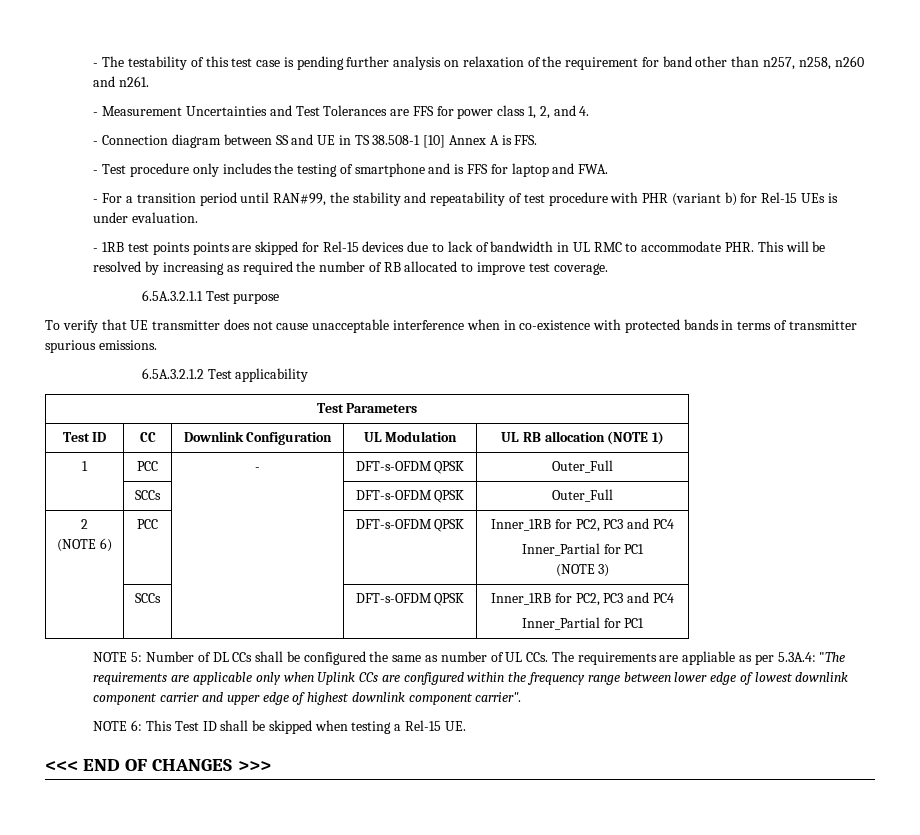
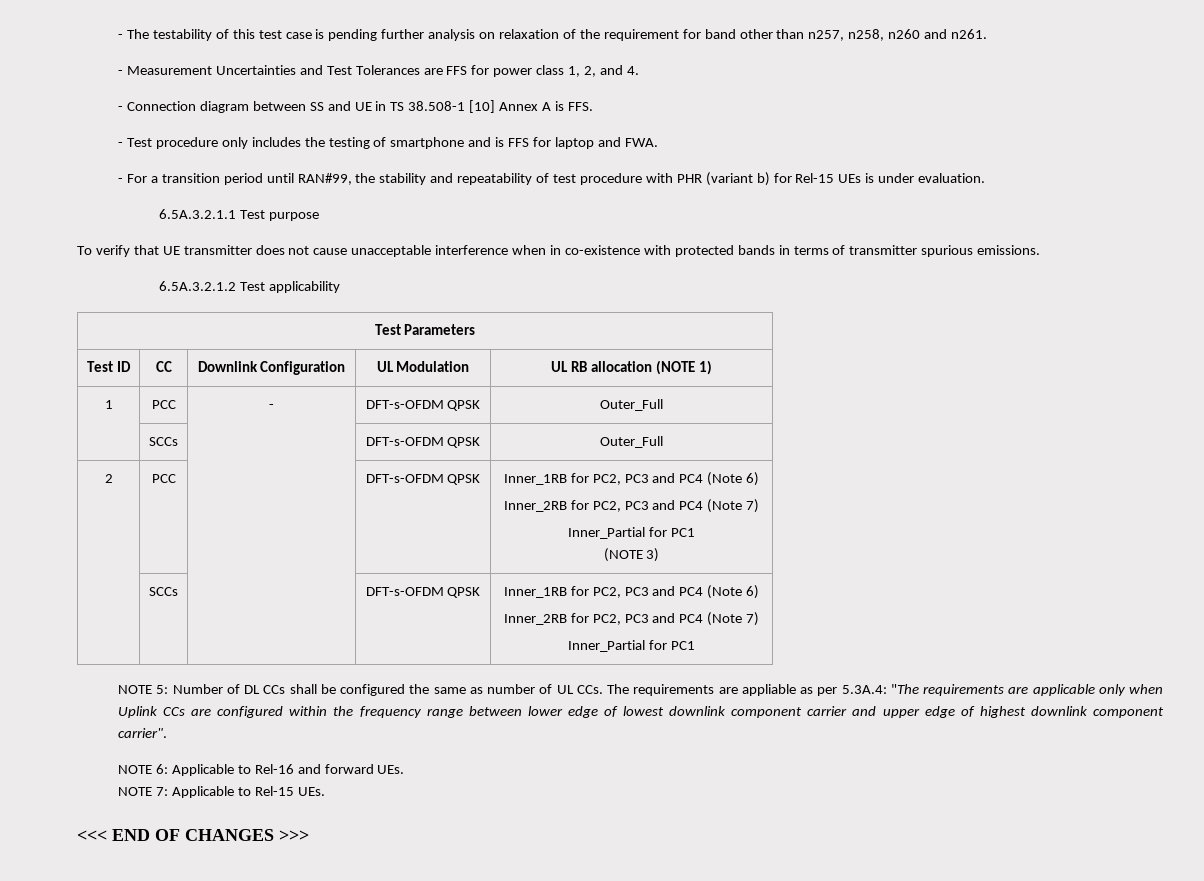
- - 1RB test points points are skipped for Rel-15 devices due to lack of bandwidth in UL RMC to accommodate PHR. This will be resolved by increasing as required the number of RB allocated to improve test coverage.
- 2
- (NOTE 6) | PCC | | DFT-s-OFDM QPSK | Inner_1RB for PC2, PC3 and PC4
+ 2 | PCC | | DFT-s-OFDM QPSK | Inner_1RB for PC2, PC3 and PC4 (Note 6)
+ Inner_2RB for PC2, PC3 and PC4 (Note 7)
- | SCCs | | DFT-s-OFDM QPSK | Inner_1RB for PC2, PC3 and PC4
+ | SCCs | | DFT-s-OFDM QPSK | Inner_1RB for PC2, PC3 and PC4 (Note 6)
+ Inner_2RB for PC2, PC3 and PC4 (Note 7)
- NOTE 6: This Test ID shall be skipped when testing a Rel-15 UE.
+ NOTE 6: Applicable to Rel-16 and forward UEs.
+ NOTE 7: Applicable to Rel-15 UEs.

